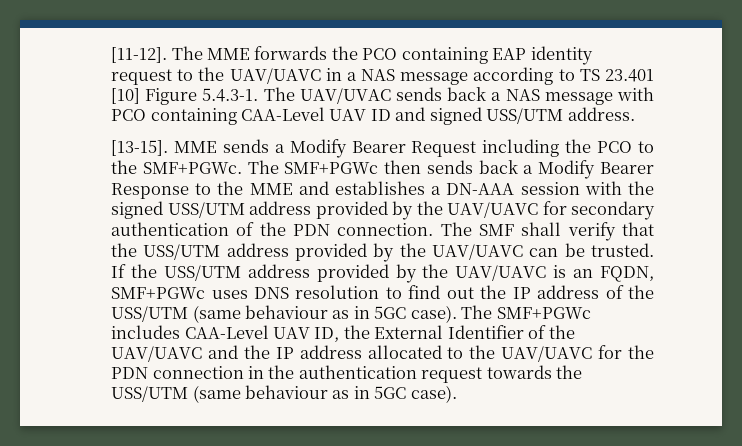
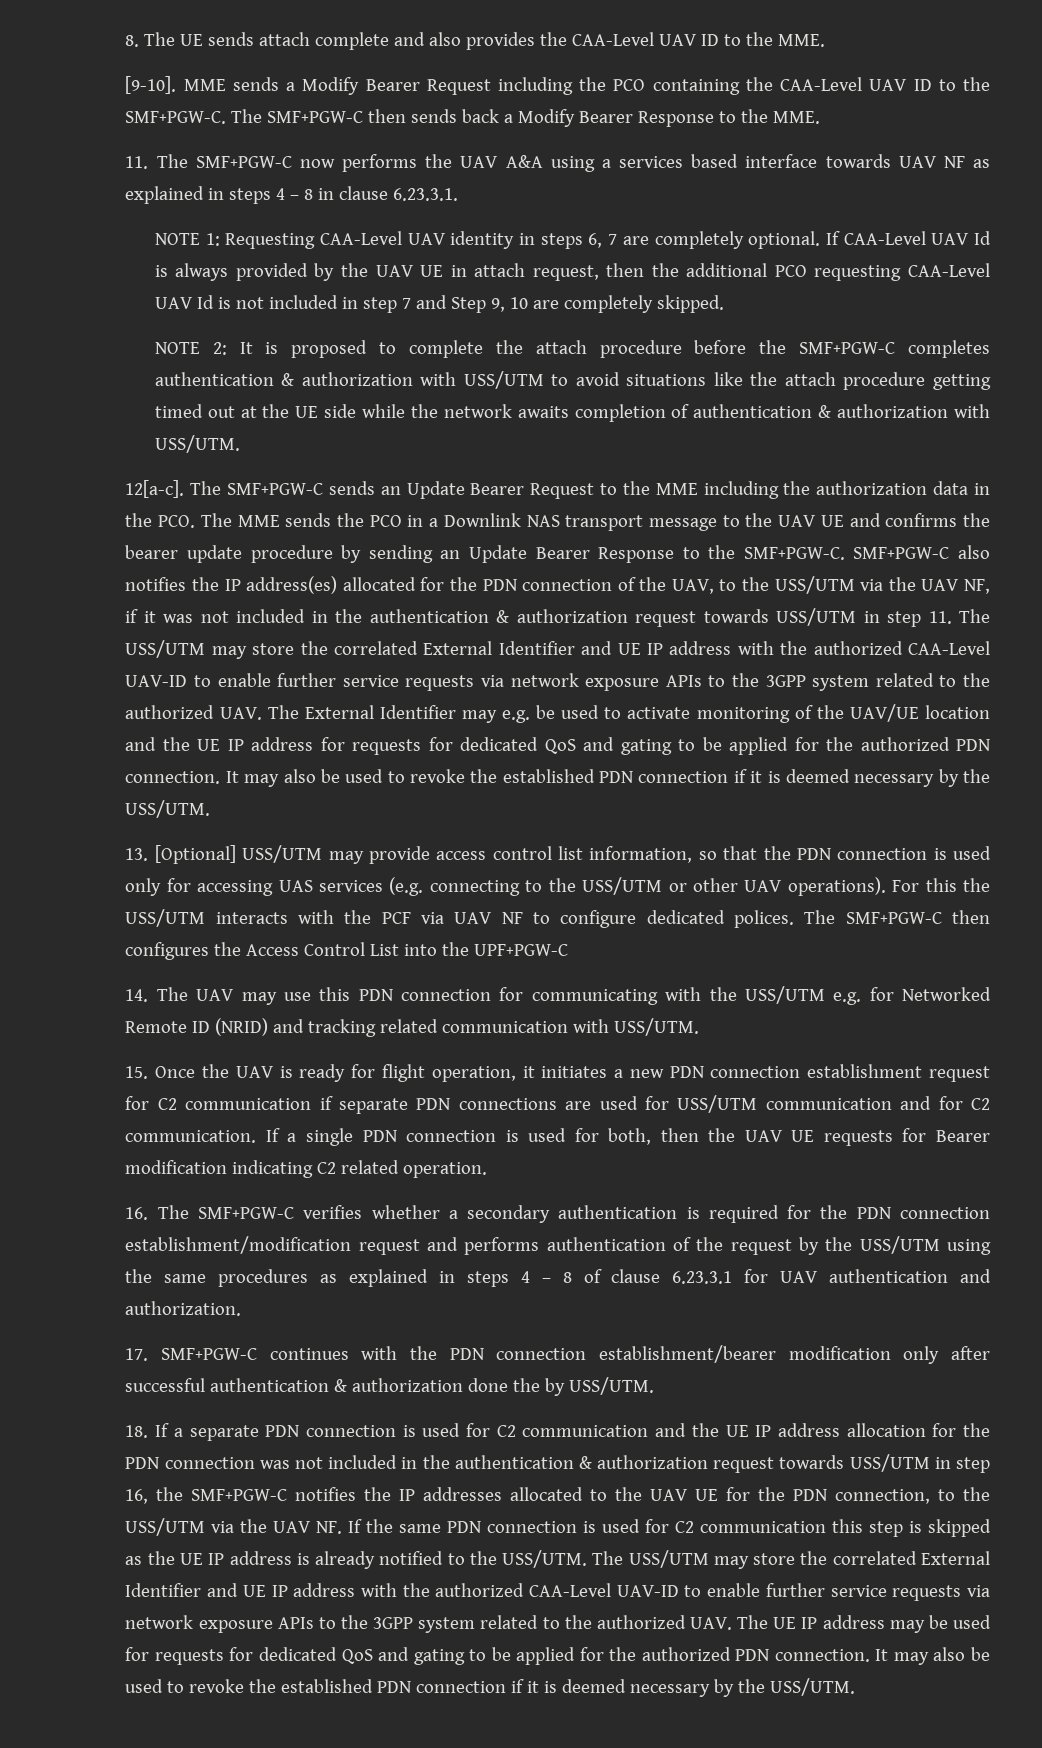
- [11-12]. The MME forwards the PCO containing EAP identity request to the UAV/UAVC in a NAS message according to TS 23.401 [10] Figure 5.4.3-1. The UAV/UVAC sends back a NAS message with PCO containing CAA-Level UAV ID and signed USS/UTM address.
- [13-15].
+ 8. The UE sends attach complete and also provides the CAA-Level UAV ID to the MME.
+ [9-10].
- MME sends a Modify Bearer Request including the PCO to the SMF+PGWc. The SMF+PGWc then sends back a Modify Bearer Response to the MME and establishes a DN-AAA session with the signed USS/UTM address provided by the UAV/UAVC for secondary authentication of the PDN connection. The SMF shall verify that the USS/UTM address provided by the UAV/UAVC can be trusted. If the USS/UTM address provided by the UAV/UAVC is an FQDN, SMF+PGWc uses DNS resolution to find out the IP address of the USS/UTM (same behaviour as in 5GC case). The SMF+PGWc includes CAA-Level UAV ID, the External Identifier of the UAV/UAVC and the IP address allocated to the UAV/UAVC for the PDN connection in the authentication request towards the USS/UTM (same behaviour as in 5GC case).
+ MME sends a Modify Bearer Request including the PCO containing the CAA-Level UAV ID to the SMF+PGW-C. The SMF+PGW-C then sends back a Modify Bearer Response to the MME.
+ 11. The SMF+PGW-C now performs the UAV A&A using a services based interface towards UAV NF as explained in steps 4 – 8 in clause 6.23.3.1.
+ NOTE 1: Requesting CAA-Level UAV identity in steps 6, 7 are completely optional. If CAA-Level UAV Id is always provided by the UAV UE in attach request, then the additional PCO requesting CAA-Level UAV Id is not included in step 7 and Step 9, 10 are completely skipped.
+ NOTE 2: It is proposed to complete the attach procedure before the SMF+PGW-C completes authentication & authorization with USS/UTM to avoid situations like the attach procedure getting timed out at the UE side while the network awaits completion of authentication & authorization with USS/UTM.
+ 12[a-c]. The SMF+PGW-C sends an Update Bearer Request to the MME including the authorization data in the PCO. The MME sends the PCO in a Downlink NAS transport message to the UAV UE and confirms the bearer update procedure by sending an Update Bearer Response to the SMF+PGW-C. SMF+PGW-C also notifies the IP address(es) allocated for the PDN connection of the UAV, to the USS/UTM via the UAV NF, if it was not included in the authentication & authorization request towards USS/UTM in step 11. The USS/UTM may store the correlated External Identifier and UE IP address with the authorized CAA-Level UAV-ID to enable further service requests via network exposure APIs to the 3GPP system related to the authorized UAV. The External Identifier may e.g. be used to activate monitoring of the UAV/UE location and the UE IP address for requests for dedicated QoS and gating to be applied for the authorized PDN connection. It may also be used to revoke the established PDN connection if it is deemed necessary by the USS/UTM.
+ 13. [Optional] USS/UTM may provide access control list information, so that the PDN connection is used only for accessing UAS services (e.g. connecting to the USS/UTM or other UAV operations). For this the USS/UTM interacts with the PCF via UAV NF to configure dedicated polices. The SMF+PGW-C then configures the Access Control List into the UPF+PGW-C
+ 14. The UAV may use this PDN connection for communicating with the USS/UTM e.g. for Networked Remote ID (NRID) and tracking related communication with USS/UTM.
+ 15. Once the UAV is ready for flight operation, it initiates a new PDN connection establishment request for C2 communication if separate PDN connections are used for USS/UTM communication and for C2 communication. If a single PDN connection is used for both, then the UAV UE requests for Bearer modification indicating C2 related operation.
+ 16. The SMF+PGW-C verifies whether a secondary authentication is required for the PDN connection establishment/modification request and performs authentication of the request by the USS/UTM using the same procedures as explained in steps 4 – 8 of clause 6.23.3.1 for UAV authentication and authorization.
+ 17. SMF+PGW-C continues with the PDN connection establishment/bearer modification only after successful authentication & authorization done the by USS/UTM.
+ 18. If a separate PDN connection is used for C2 communication and the UE IP address allocation for the PDN connection was not included in the authentication & authorization request towards USS/UTM in step 16, the SMF+PGW-C notifies the IP addresses allocated to the UAV UE for the PDN connection, to the USS/UTM via the UAV NF. If the same PDN connection is used for C2 communication this step is skipped as the UE IP address is already notified to the USS/UTM. The USS/UTM may store the correlated External Identifier and UE IP address with the authorized CAA-Level UAV-ID to enable further service requests via network exposure APIs to the 3GPP system related to the authorized UAV. The UE IP address may be used for requests for dedicated QoS and gating to be applied for the authorized PDN connection. It may also be used to revoke the established PDN connection if it is deemed necessary by the USS/UTM.

